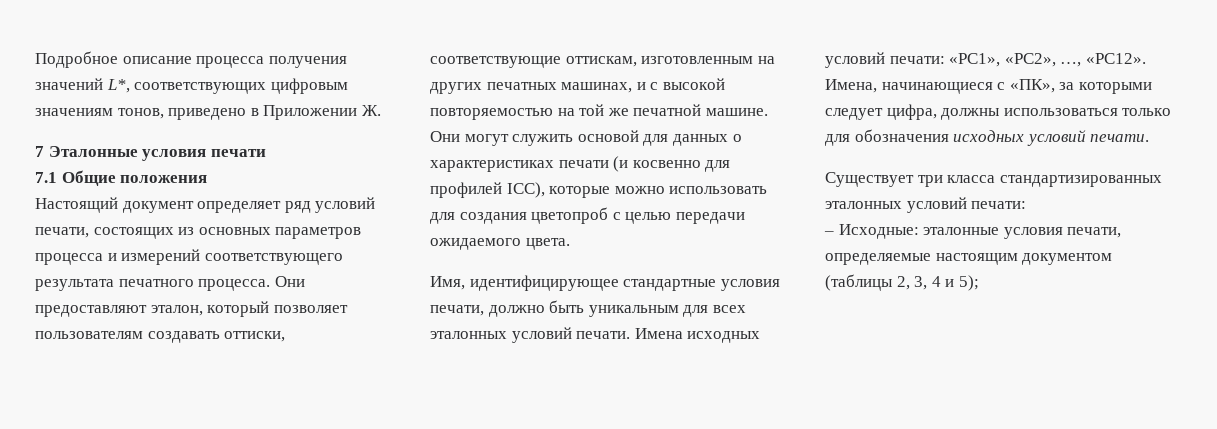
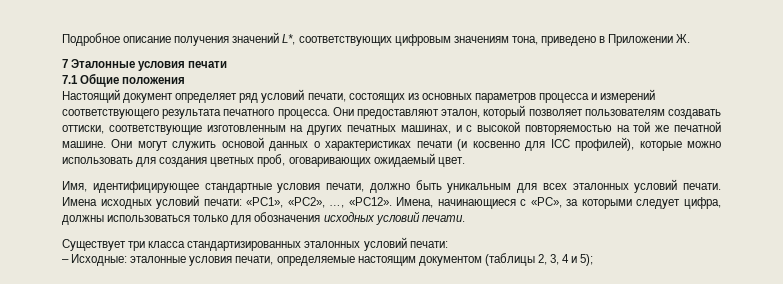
- Подробное описание процесса получения значений L*, соответствующих цифровым значениям тонов, приведено в Приложении Ж.
+ Подробное описание получения значений L*, соответствующих цифровым значениям тона, приведено в Приложении Ж.
- Они предоставляют эталон, который позволяет пользователям создавать оттиски, соответствующие оттискам, изготовленным на других печатных машинах, и с высокой повторяемостью на той же печатной машине.
+ Они предоставляют эталон, который позволяет пользователям создавать оттиски, соответствующие изготовленным на других печатных машинах, и с высокой повторяемостью на той же печатной машине.
- Они могут служить основой для данных о характеристиках печати (и косвенно для профилей ICC), которые можно использовать для создания цветопроб с целью передачи ожидаемого цвета.
+ Они могут служить основой данных о характеристиках печати (и косвенно для ICC профилей), которые можно использовать для создания цветных проб, оговаривающих ожидаемый цвет.
- Имена, начинающиеся с «ПК», за которыми следует цифра, должны использоваться только для обозначения исходных условий печати.
+ Имена, начинающиеся с «PC», за которыми следует цифра, должны использоваться только для обозначения исходных условий печати.

